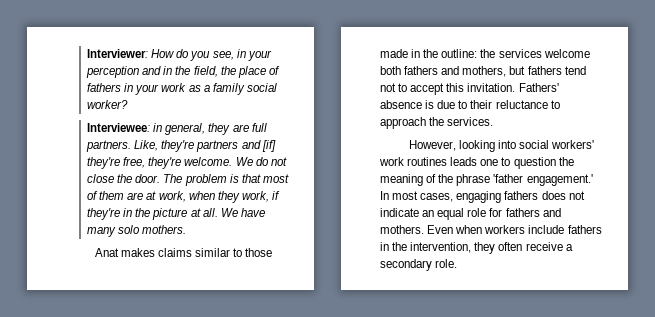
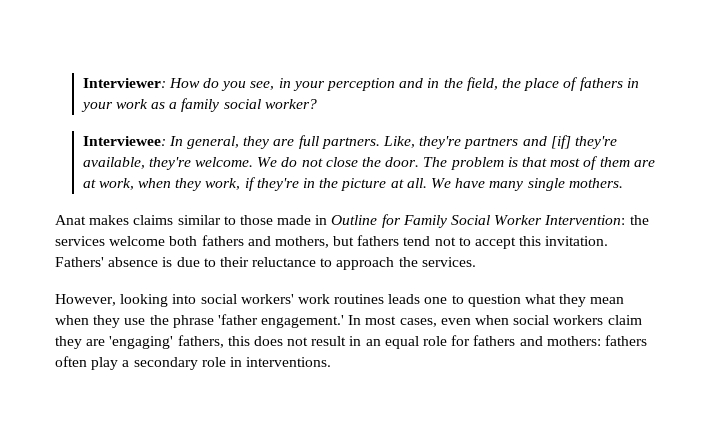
- Interviewee: in general, they are full partners.
+ Interviewee: In general, they are full partners.
- Like, they're partners and [if] they're free, they're welcome.
+ Like, they're partners and [if] they're available, they're welcome.
- We have many solo mothers.
+ We have many single mothers.
- Anat makes claims similar to those made in the outline: the services welcome both fathers and mothers, but fathers tend not to accept this invitation.
+ Anat makes claims similar to those made in Outline for Family Social Worker Intervention: the services welcome both fathers and mothers, but fathers tend not to accept this invitation.
- However, looking into social workers' work routines leads one to question the meaning of the phrase 'father engagement.'
+ However, looking into social workers' work routines leads one to question what they mean when they use the phrase 'father engagement.'
- In most cases, engaging fathers does not indicate an equal role for fathers and mothers. Even when workers include fathers in the intervention, they often receive a secondary role.
+ In most cases, even when social workers claim they are 'engaging' fathers, this does not result in an equal role for fathers and mothers: fathers often play a secondary role in interventions.

